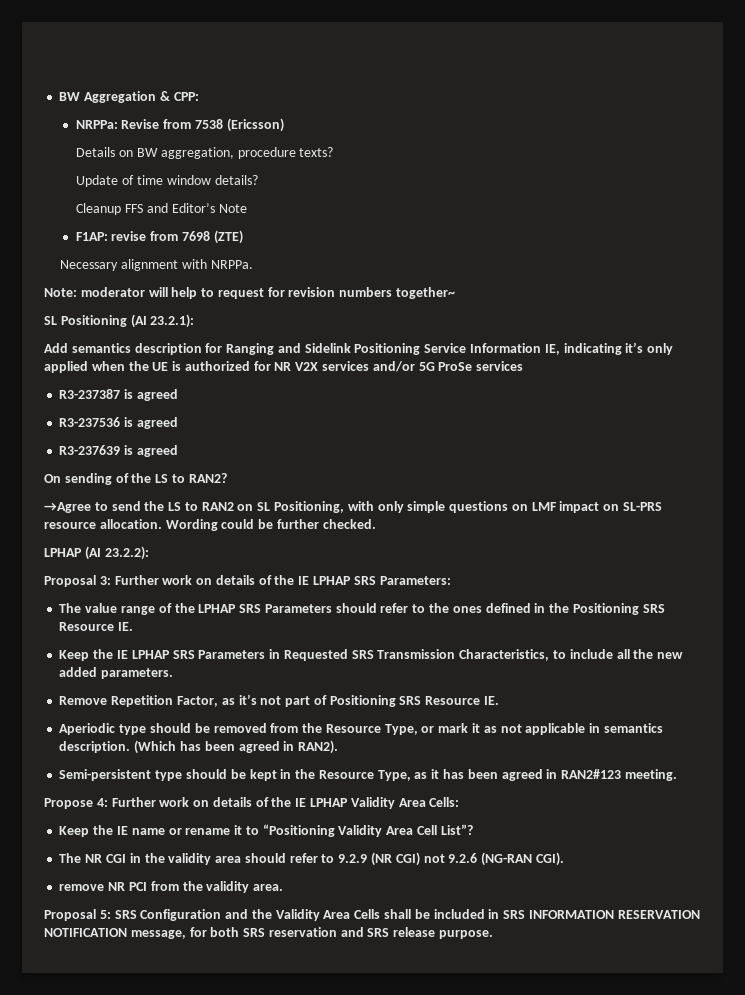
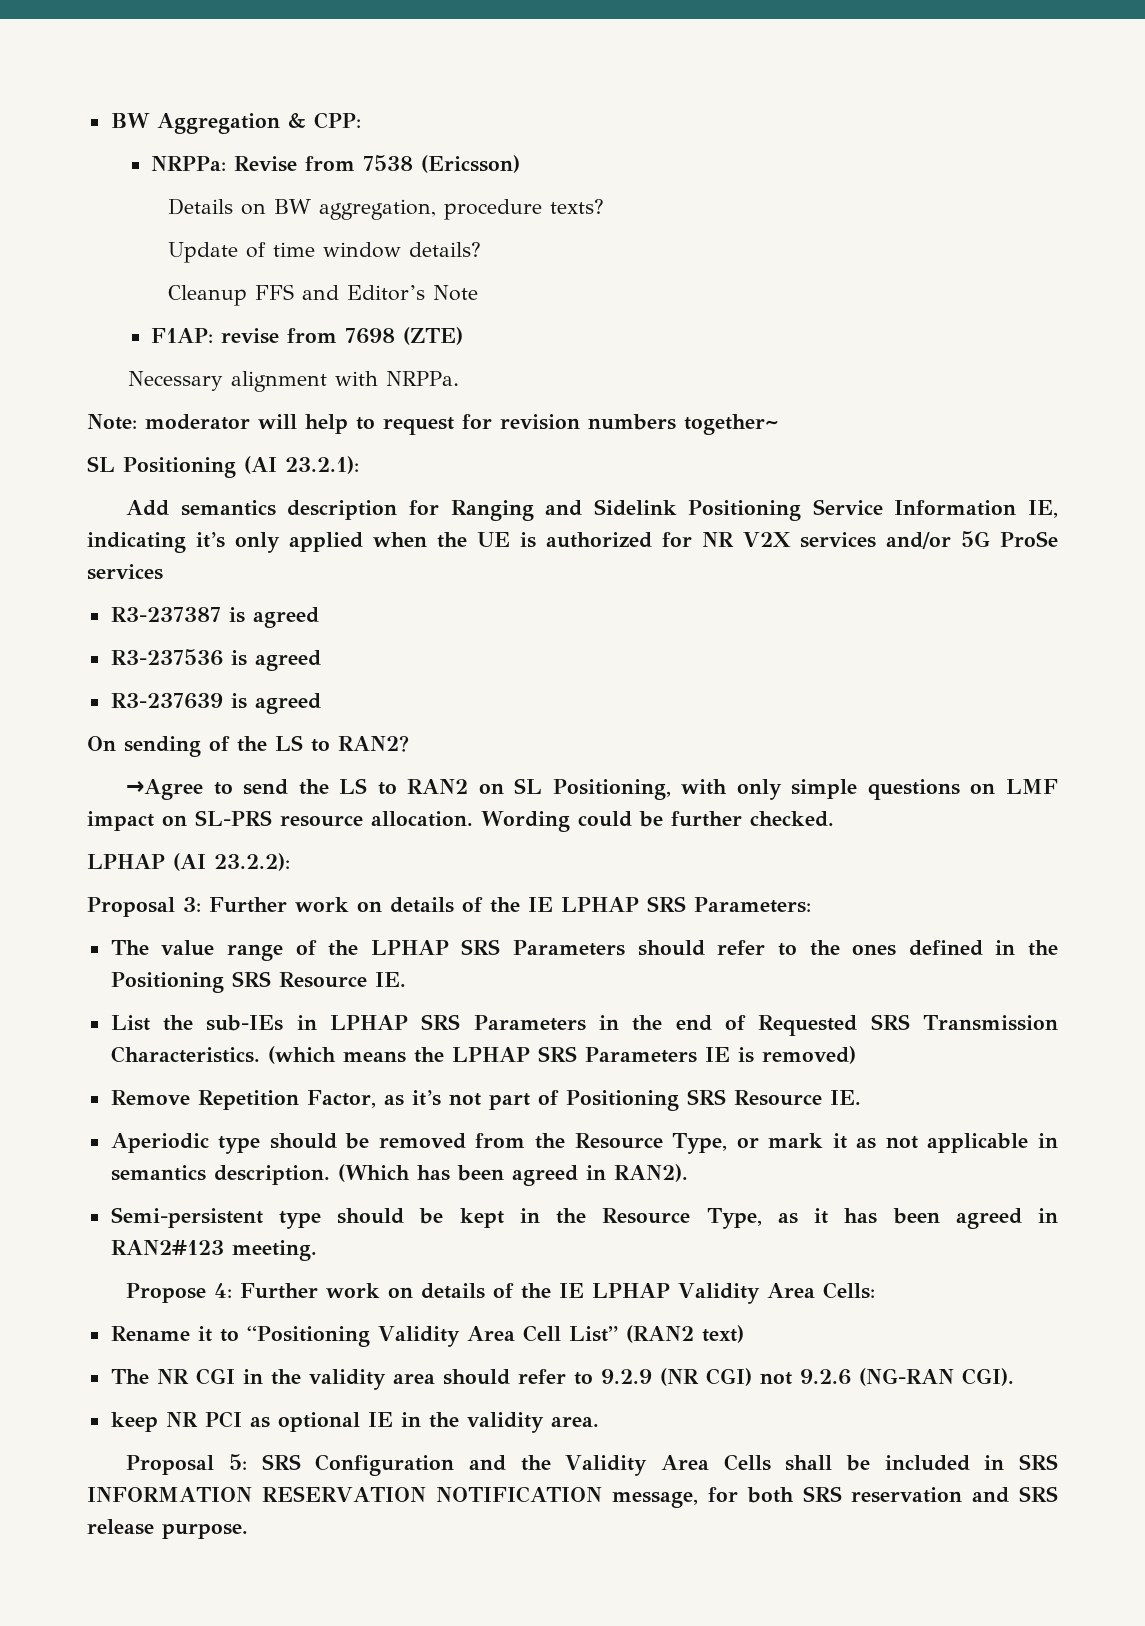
- Keep the IE LPHAP SRS Parameters in Requested SRS Transmission Characteristics, to include all the new added parameters.
+ List the sub-IEs in LPHAP SRS Parameters in the end of Requested SRS Transmission Characteristics. (which means the LPHAP SRS Parameters IE is removed)
- Keep the IE name or rename it to “Positioning Validity Area Cell List”?
+ Rename it to “Positioning Validity Area Cell List” (RAN2 text)
- remove NR PCI from the validity area.
+ keep NR PCI as optional IE in the validity area.

